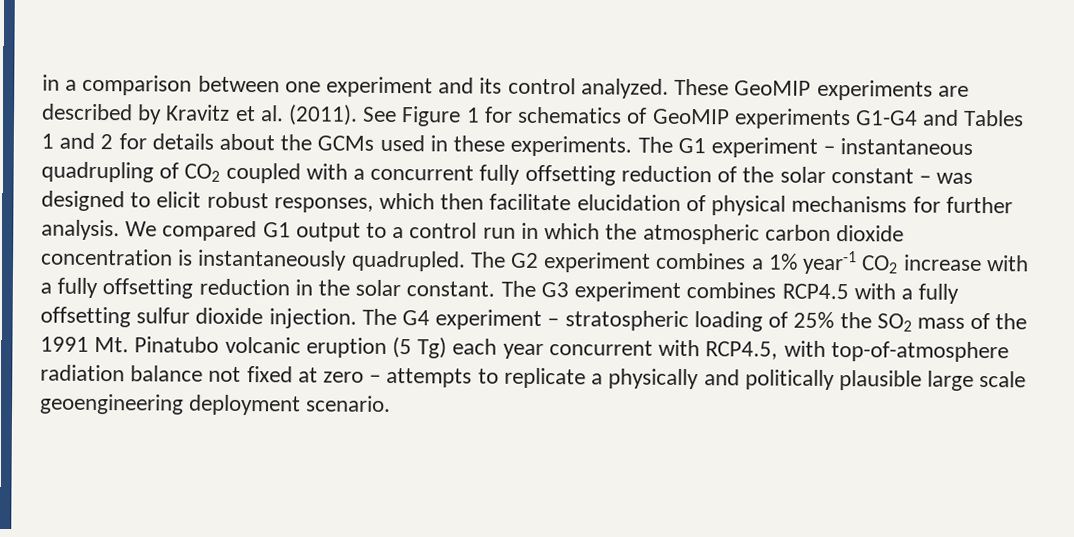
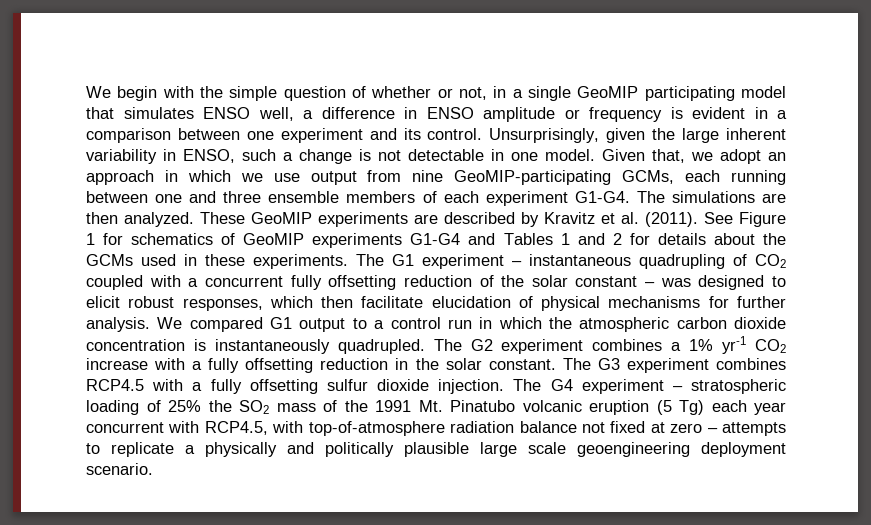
- in a comparison between one experiment and its control analyzed.
+ We begin with the simple question of whether or not, in a single GeoMIP participating model that simulates ENSO well, a difference in ENSO amplitude or frequency is evident in a comparison between one experiment and its control. Unsurprisingly, given the large inherent variability in ENSO, such a change is not detectable in one model. Given that, we adopt an approach in which we use output from nine GeoMIP-participating GCMs, each running between one and three ensemble members of each experiment G1-G4. The simulations are then analyzed.
- The G2 experiment combines a 1% year-1 CO2 increase with a fully offsetting reduction in the solar constant.
+ The G2 experiment combines a 1% yr-1 CO2 increase with a fully offsetting reduction in the solar constant.

